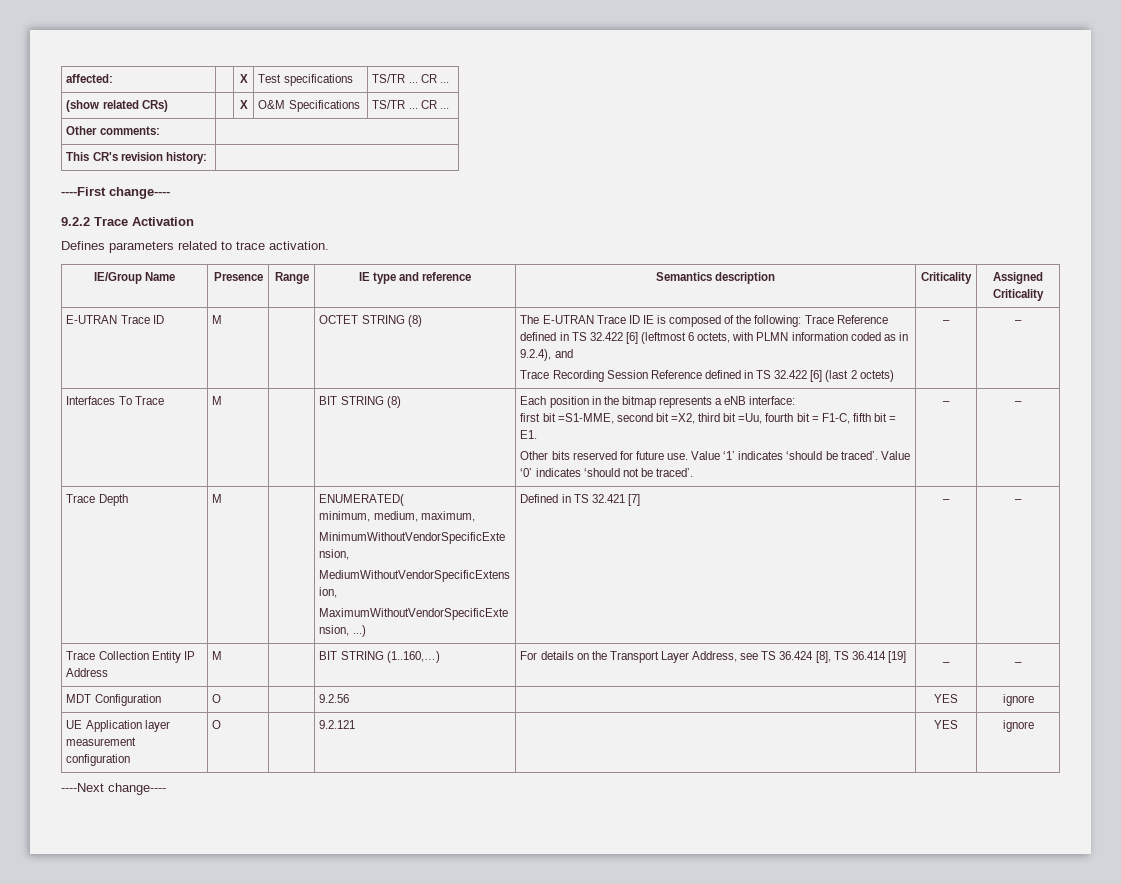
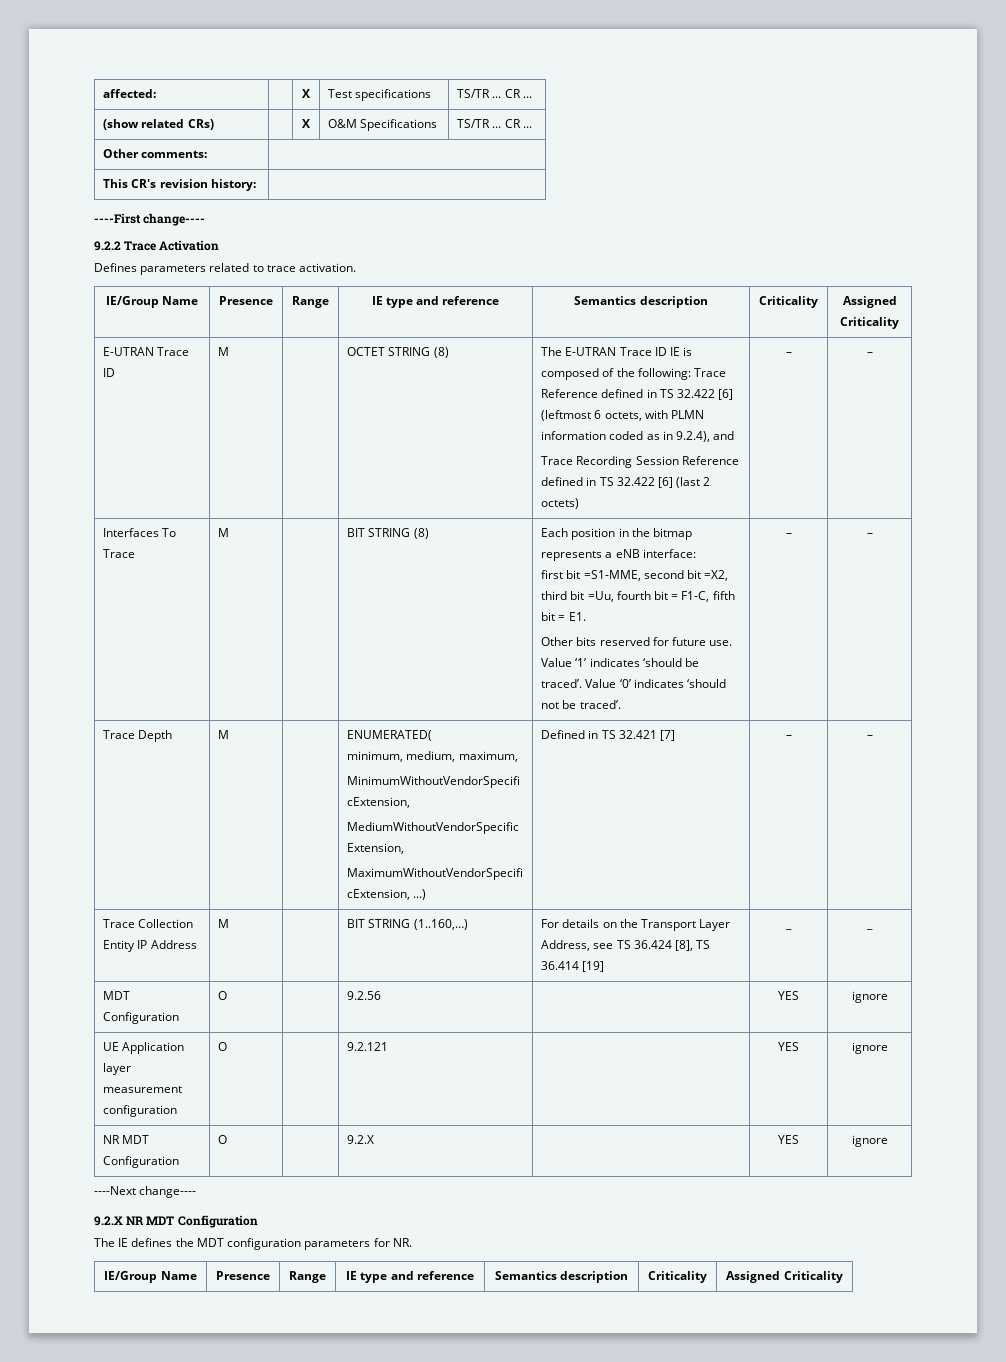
+ NR MDT Configuration | O | | 9.2.X | | YES | ignore
  ----Next change----
+ 9.2.X NR MDT Configuration
+ The IE defines the MDT configuration parameters for NR.
+ IE/Group Name | Presence | Range | IE type and reference | Semantics description | Criticality | Assigned Criticality

